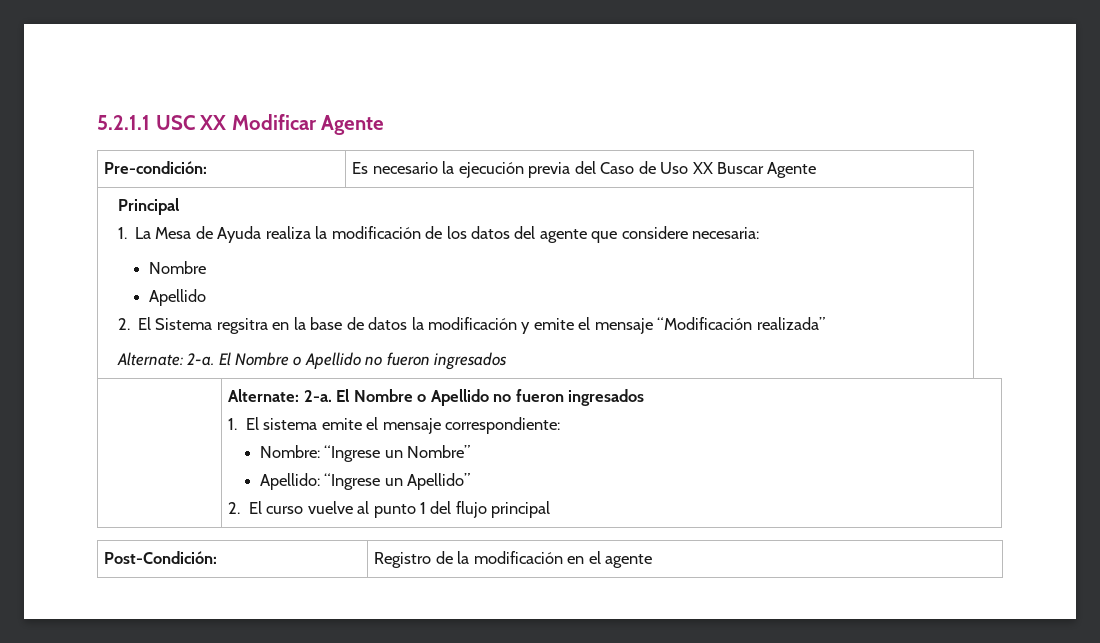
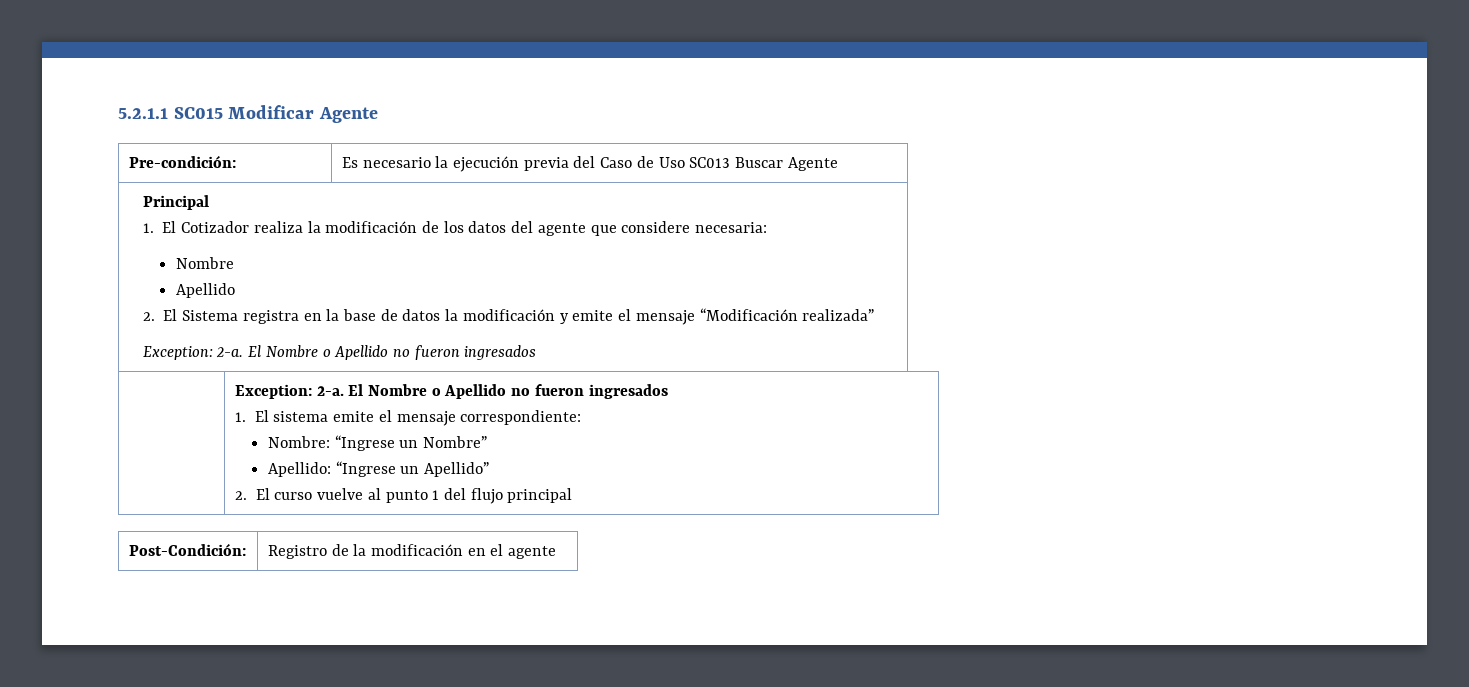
- 5.2.1.1 USC XX Modificar Agente
+ 5.2.1.1 SC015 Modificar Agente
- Pre-condición: | Es necesario la ejecución previa del Caso de Uso XX Buscar Agente
+ Pre-condición: | Es necesario la ejecución previa del Caso de Uso SC013 Buscar Agente
- 1. La Mesa de Ayuda realiza la modificación de los datos del agente que considere necesaria:
+ 1. El Cotizador realiza la modificación de los datos del agente que considere necesaria:
- 2. El Sistema regsitra en la base de datos la modificación y emite el mensaje “Modificación realizada”
- Alternate: 2-a.
+ 2. El Sistema registra en la base de datos la modificación y emite el mensaje “Modificación realizada”
+ Exception: 2-a.
- | Alternate: 2-a. El Nombre o Apellido no fueron ingresados
+ | Exception: 2-a. El Nombre o Apellido no fueron ingresados

